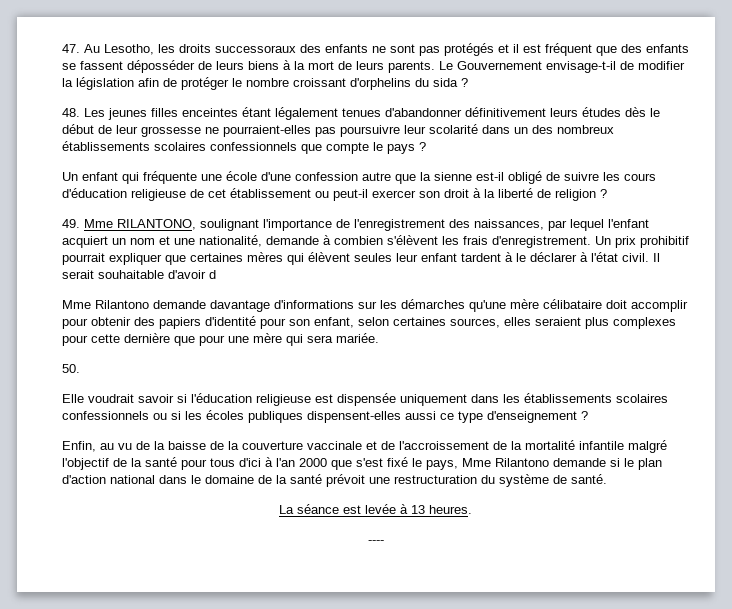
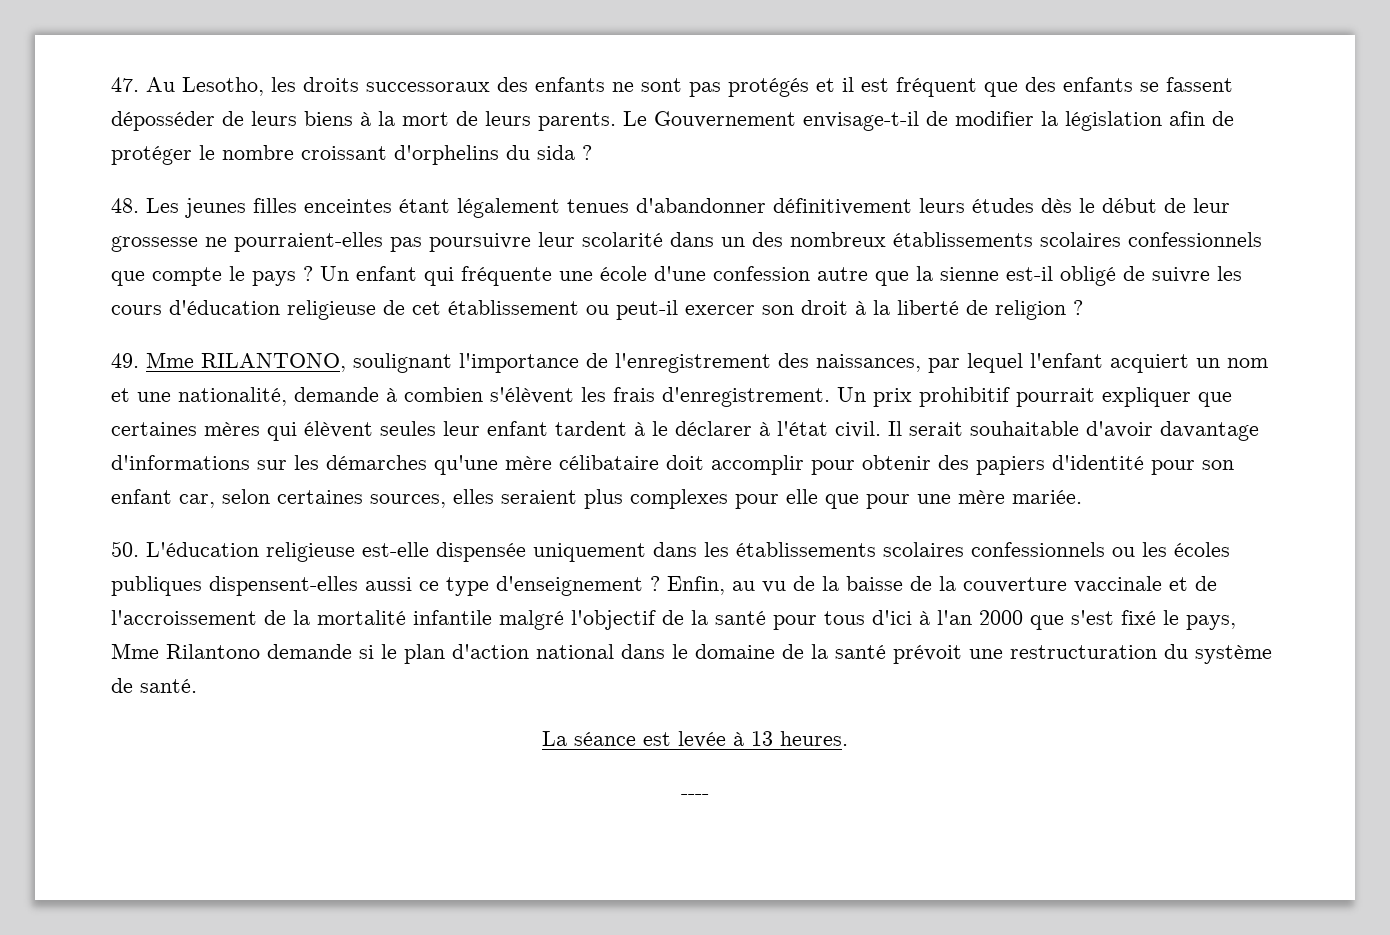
- 48. Les jeunes filles enceintes étant légalement tenues d'abandonner définitivement leurs études dès le début de leur grossesse ne pourraient-elles pas poursuivre leur scolarité dans un des nombreux établissements scolaires confessionnels que compte le pays ?
- Un enfant qui fréquente une école d'une confession autre que la sienne est-il obligé de suivre les cours d'éducation religieuse de cet établissement ou peut-il exercer son droit à la liberté de religion ?
+ 48. Les jeunes filles enceintes étant légalement tenues d'abandonner définitivement leurs études dès le début de leur grossesse ne pourraient-elles pas poursuivre leur scolarité dans un des nombreux établissements scolaires confessionnels que compte le pays ? Un enfant qui fréquente une école d'une confession autre que la sienne est-il obligé de suivre les cours d'éducation religieuse de cet établissement ou peut-il exercer son droit à la liberté de religion ?
- Il serait souhaitable d'avoir d
- Mme Rilantono demande davantage d'informations sur les démarches qu'une mère célibataire doit accomplir pour obtenir des papiers d'identité pour son enfant, selon certaines sources, elles seraient plus complexes pour cette dernière que pour une mère qui sera mariée.
+ Il serait souhaitable d'avoir davantage d'informations sur les démarches qu'une mère célibataire doit accomplir pour obtenir des papiers d'identité pour son enfant car, selon certaines sources, elles seraient plus complexes pour elle que pour une mère mariée.
- 50.
- Elle voudrait savoir si l'éducation religieuse est dispensée uniquement dans les établissements scolaires confessionnels ou si les écoles publiques dispensent-elles aussi ce type d'enseignement ?
- Enfin, au vu de la baisse de la couverture vaccinale et de l'accroissement de la mortalité infantile malgré l'objectif de la santé pour tous d'ici à l'an 2000 que s'est fixé le pays, Mme Rilantono demande si le plan d'action national dans le domaine de la santé prévoit une restructuration du système de santé.
+ 50. L'éducation religieuse est-elle dispensée uniquement dans les établissements scolaires confessionnels ou les écoles publiques dispensent-elles aussi ce type d'enseignement ? Enfin, au vu de la baisse de la couverture vaccinale et de l'accroissement de la mortalité infantile malgré l'objectif de la santé pour tous d'ici à l'an 2000 que s'est fixé le pays, Mme Rilantono demande si le plan d'action national dans le domaine de la santé prévoit une restructuration du système de santé.

